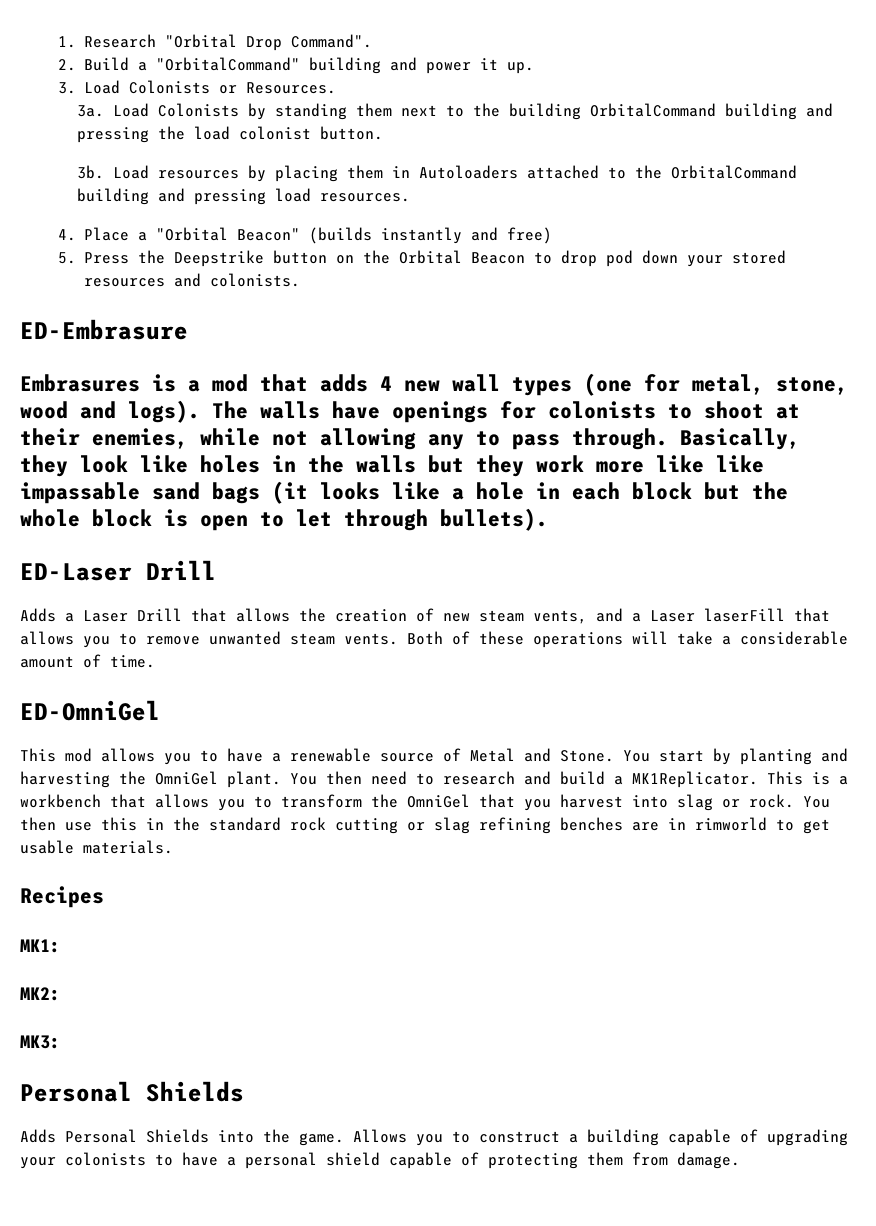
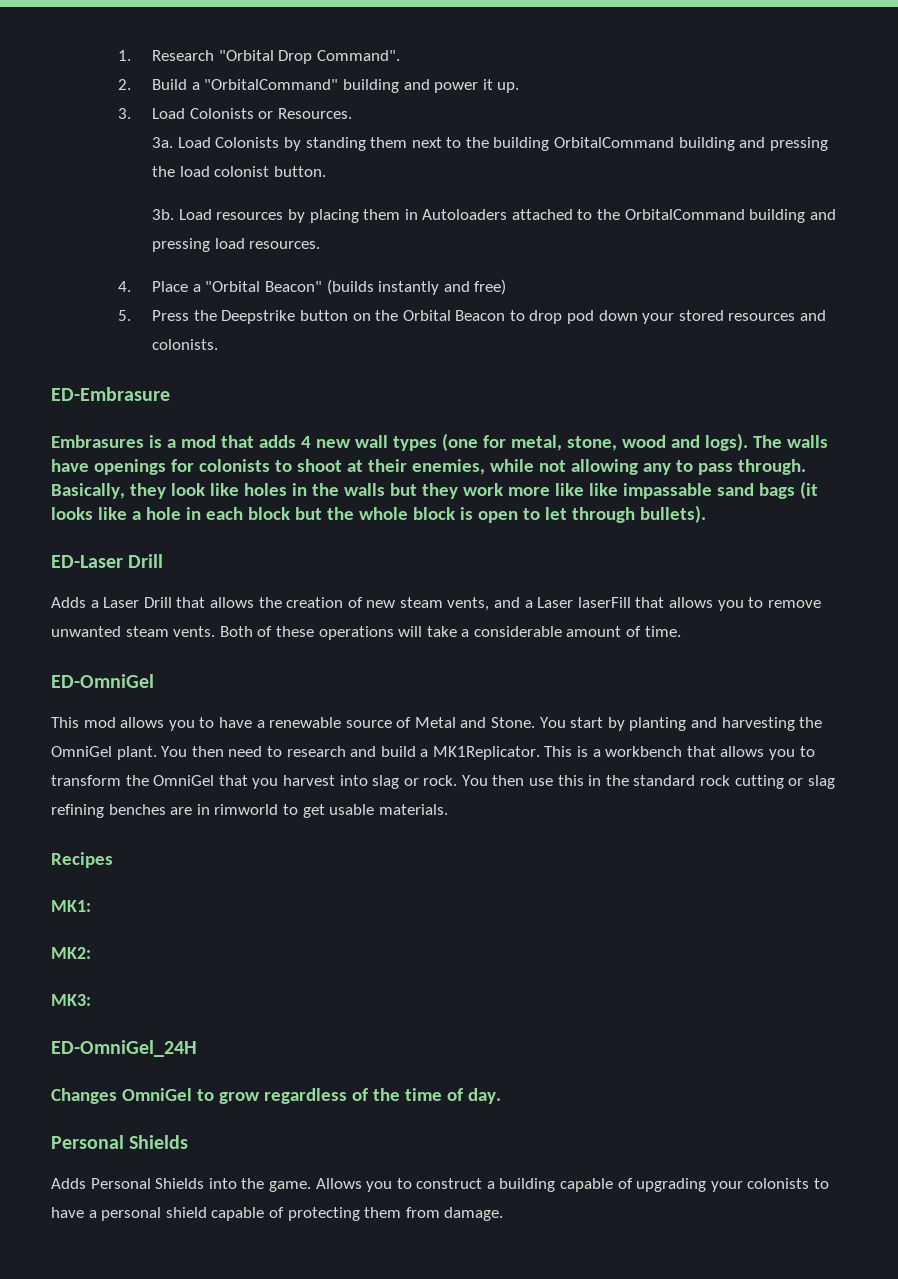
+ ED-OmniGel_24H
+ Changes OmniGel to grow regardless of the time of day.

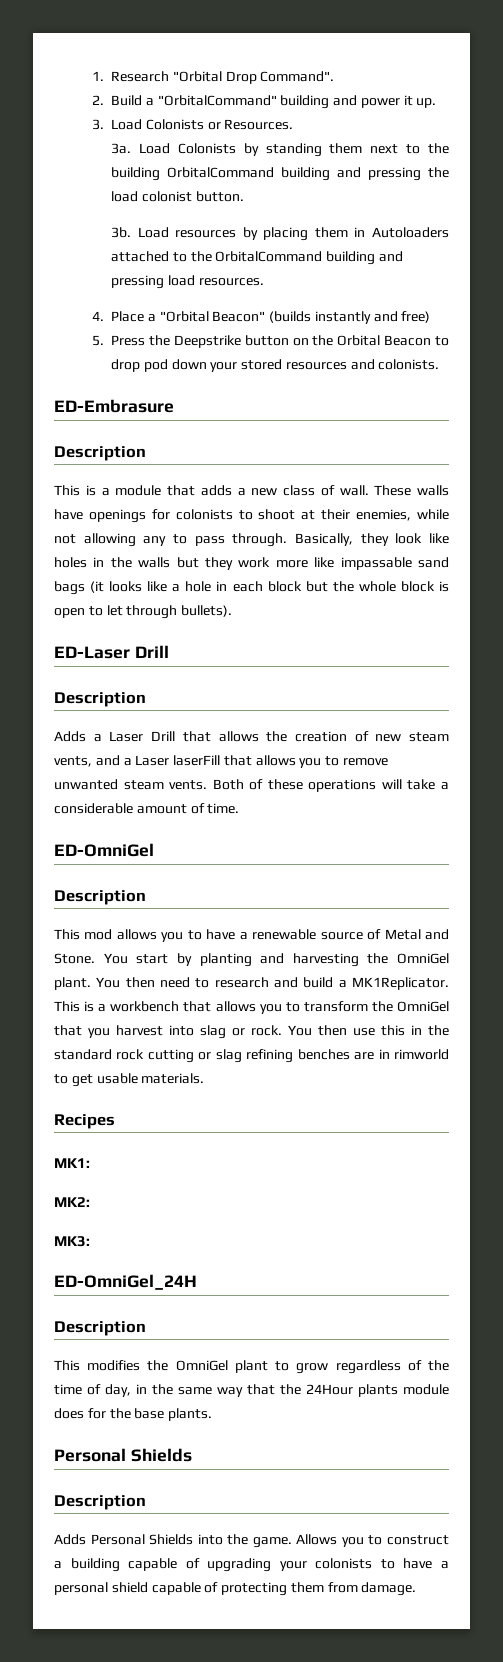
  ED-Embrasure
- Embrasures is a mod that adds 4 new wall types (one for metal, stone, wood and logs). The walls have openings for colonists to shoot at their enemies, while not allowing any to pass through.
+ Description
+ This is a module that adds a new class of wall. These walls have openings for colonists to shoot at their enemies, while not allowing any to pass through.
- Basically, they look like holes in the walls but they work more like like impassable sand bags (it looks like a hole in each block but the whole block is open to let through bullets).
+ Basically, they look like holes in the walls but they work more like impassable sand bags (it looks like a hole in each block but the whole block is open to let through bullets).
  ED-Laser Drill
+ Description
  ED-OmniGel
+ Description
  ED-OmniGel_24H
- Changes OmniGel to grow regardless of the time of day.
+ Description
+ This modifies the OmniGel plant to grow regardless of the time of day, in the same way that the 24Hour plants module does for the base plants.
  Personal Shields
+ Description

